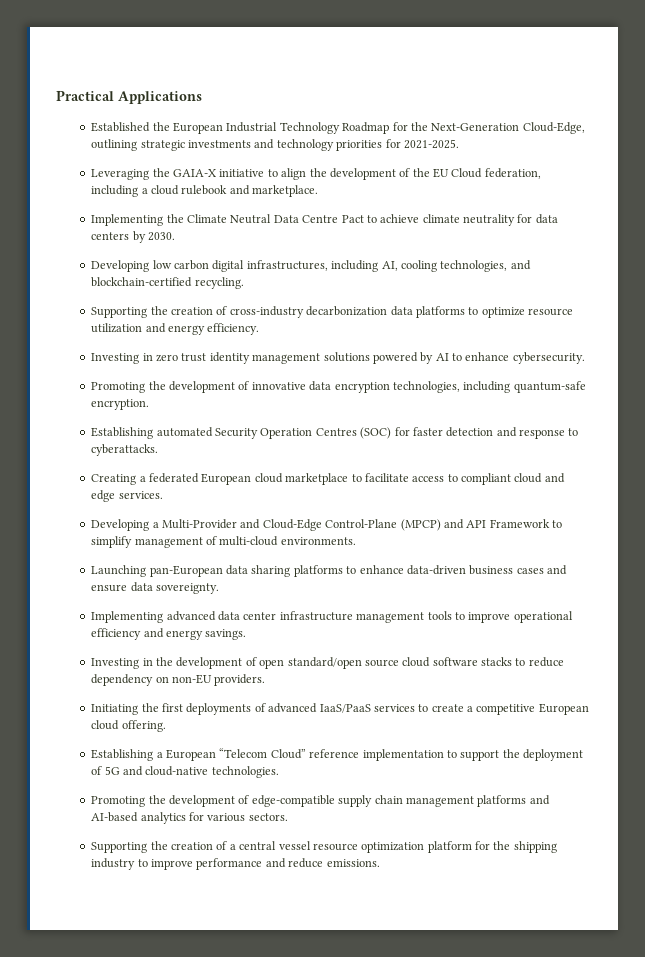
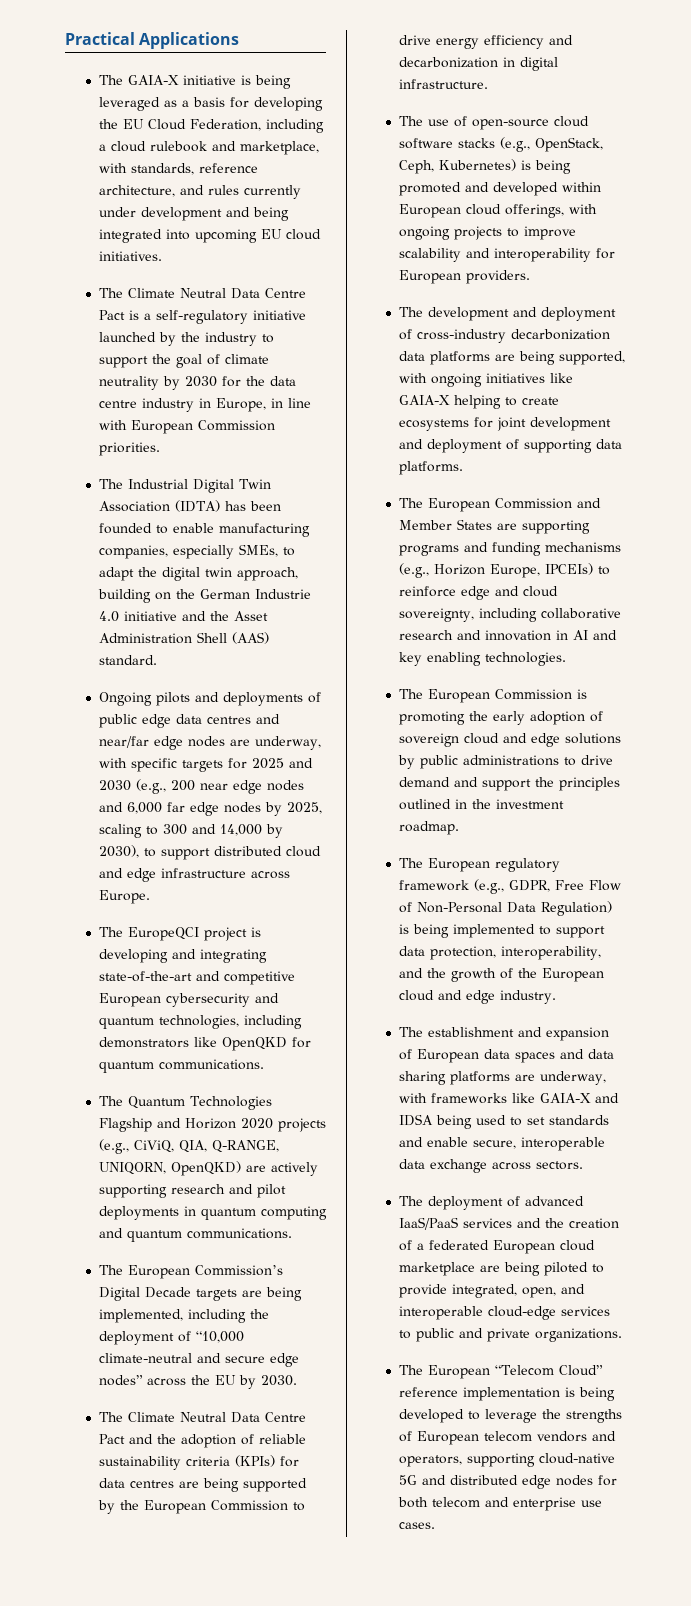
- Established the European Industrial Technology Roadmap for the Next-Generation Cloud-Edge, outlining strategic investments and technology priorities for 2021-2025.
- Leveraging the GAIA-X initiative to align the development of the EU Cloud federation, including a cloud rulebook and marketplace.
- Implementing the Climate Neutral Data Centre Pact to achieve climate neutrality for data centers by 2030.
- Developing low carbon digital infrastructures, including AI, cooling technologies, and blockchain-certified recycling.
- Supporting the creation of cross-industry decarbonization data platforms to optimize resource utilization and energy efficiency.
- Investing in zero trust identity management solutions powered by AI to enhance cybersecurity.
- Promoting the development of innovative data encryption technologies, including quantum-safe encryption.
- Establishing automated Security Operation Centres (SOC) for faster detection and response to cyberattacks.
- Creating a federated European cloud marketplace to facilitate access to compliant cloud and edge services.
- Developing a Multi-Provider and Cloud-Edge Control-Plane (MPCP) and API Framework to simplify management of multi-cloud environments.
- Launching pan-European data sharing platforms to enhance data-driven business cases and ensure data sovereignty.
- Implementing advanced data center infrastructure management tools to improve operational efficiency and energy savings.
- Investing in the development of open standard/open source cloud software stacks to reduce dependency on non-EU providers.
- Initiating the first deployments of advanced IaaS/PaaS services to create a competitive European cloud offering.
- Establishing a European “Telecom Cloud” reference implementation to support the deployment of 5G and cloud-native technologies.
- Promoting the development of edge-compatible supply chain management platforms and AI-based analytics for various sectors.
- Supporting the creation of a central vessel resource optimization platform for the shipping industry to improve performance and reduce emissions.
+ The GAIA-X initiative is being leveraged as a basis for developing the EU Cloud Federation, including a cloud rulebook and marketplace, with standards, reference architecture, and rules currently under development and being integrated into upcoming EU cloud initiatives.
+ The Climate Neutral Data Centre Pact is a self-regulatory initiative launched by the industry to support the goal of climate neutrality by 2030 for the data centre industry in Europe, in line with European Commission priorities.
+ The Industrial Digital Twin Association (IDTA) has been founded to enable manufacturing companies, especially SMEs, to adapt the digital twin approach, building on the German Industrie 4.0 initiative and the Asset Administration Shell (AAS) standard.
+ Ongoing pilots and deployments of public edge data centres and near/far edge nodes are underway, with specific targets for 2025 and 2030 (e.g., 200 near edge nodes and 6,000 far edge nodes by 2025, scaling to 300 and 14,000 by 2030), to support distributed cloud and edge infrastructure across Europe.
+ The EuropeQCI project is developing and integrating state-of-the-art and competitive European cybersecurity and quantum technologies, including demonstrators like OpenQKD for quantum communications.
+ The Quantum Technologies Flagship and Horizon 2020 projects (e.g., CiViQ, QIA, Q-RANGE, UNIQORN, OpenQKD) are actively supporting research and pilot deployments in quantum computing and quantum communications.
+ The European Commission’s Digital Decade targets are being implemented, including the deployment of “10,000 climate-neutral and secure edge nodes” across the EU by 2030.
+ The Climate Neutral Data Centre Pact and the adoption of reliable sustainability criteria (KPIs) for data centres are being supported by the European Commission to drive energy efficiency and decarbonization in digital infrastructure.
+ The use of open-source cloud software stacks (e.g., OpenStack, Ceph, Kubernetes) is being promoted and developed within European cloud offerings, with ongoing projects to improve scalability and interoperability for European providers.
+ The development and deployment of cross-industry decarbonization data platforms are being supported, with ongoing initiatives like GAIA-X helping to create ecosystems for joint development and deployment of supporting data platforms.
+ The European Commission and Member States are supporting programs and funding mechanisms (e.g., Horizon Europe, IPCEIs) to reinforce edge and cloud sovereignty, including collaborative research and innovation in AI and key enabling technologies.
+ The European Commission is promoting the early adoption of sovereign cloud and edge solutions by public administrations to drive demand and support the principles outlined in the investment roadmap.
+ The European regulatory framework (e.g., GDPR, Free Flow of Non-Personal Data Regulation) is being implemented to support data protection, interoperability, and the growth of the European cloud and edge industry.
+ The establishment and expansion of European data spaces and data sharing platforms are underway, with frameworks like GAIA-X and IDSA being used to set standards and enable secure, interoperable data exchange across sectors.
+ The deployment of advanced IaaS/PaaS services and the creation of a federated European cloud marketplace are being piloted to provide integrated, open, and interoperable cloud-edge services to public and private organizations.
+ The European “Telecom Cloud” reference implementation is being developed to leverage the strengths of European telecom vendors and operators, supporting cloud-native 5G and distributed edge nodes for both telecom and enterprise use cases.

